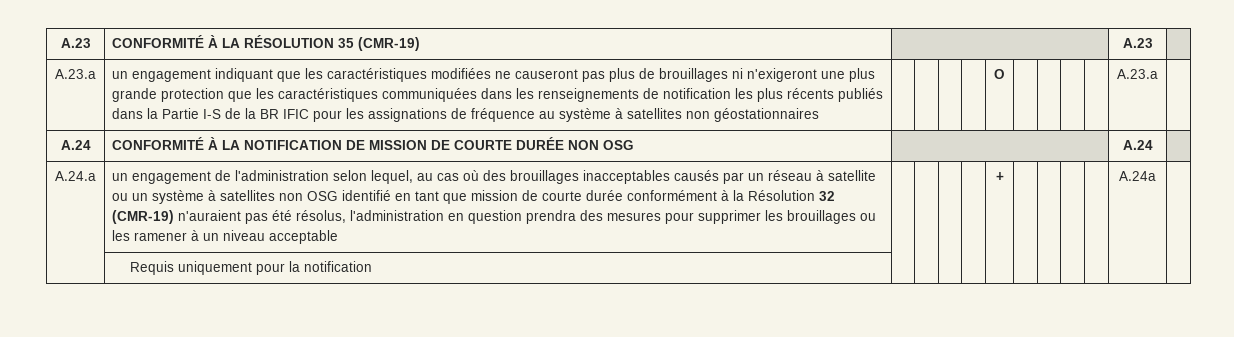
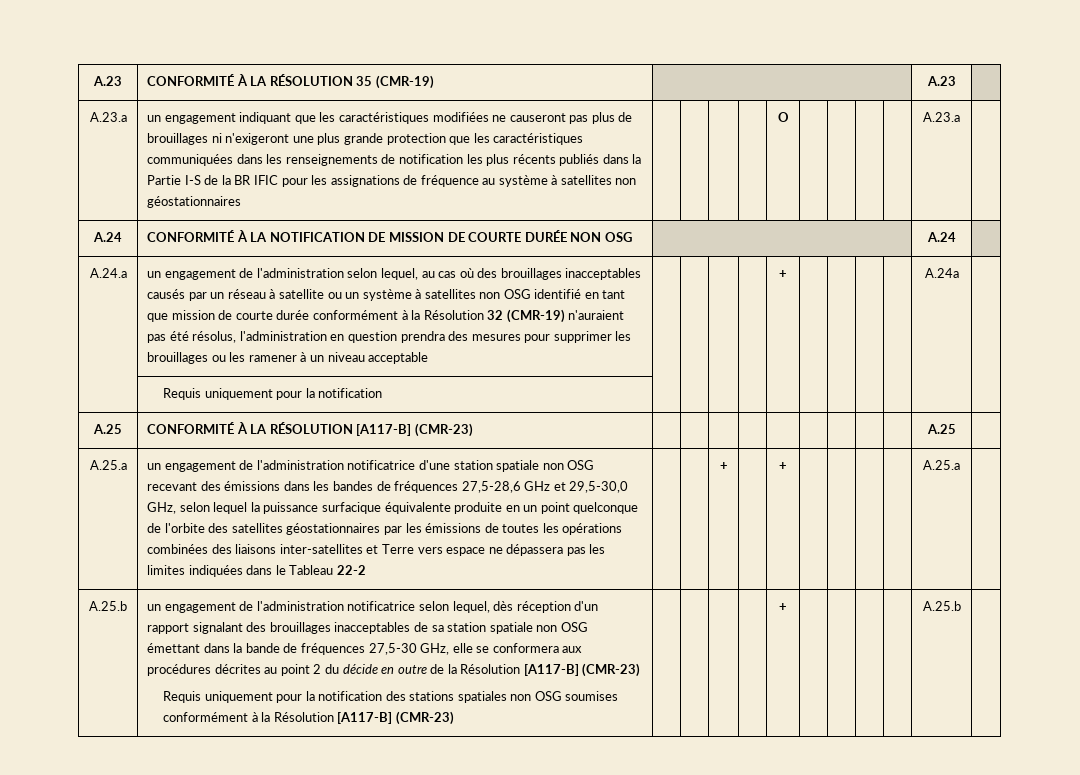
+ A.25 | CONFORMITÉ À LA RÉSOLUTION [A117-B] (CMR-23) | | | | | | | | | | A.25 |
+ A.25.a | un engagement de l'administration notificatrice d'une station spatiale non OSG recevant des émissions dans les bandes de fréquences 27,5-28,6 GHz et 29,5-30,0 GHz, selon lequel la puissance surfacique équivalente produite en un point quelconque de l'orbite des satellites géostationnaires par les émissions de toutes les opérations combinées des liaisons inter-satellites et Terre vers espace ne dépassera pas les limites indiquées dans le Tableau 22-2 | | | + | | + | | | | | A.25.a |
+ A.25.b | un engagement de l'administration notificatrice selon lequel, dès réception d'un rapport signalant des brouillages inacceptables de sa station spatiale non OSG émettant dans la bande de fréquences 27,5-30 GHz, elle se conformera aux procédures décrites au point 2 du décide en outre de la Résolution [A117-B] (CMR-23)
+ Requis uniquement pour la notification des stations spatiales non OSG soumises conformément à la Résolution [A117-B] (CMR-23) | | | | | + | | | | | A.25.b

